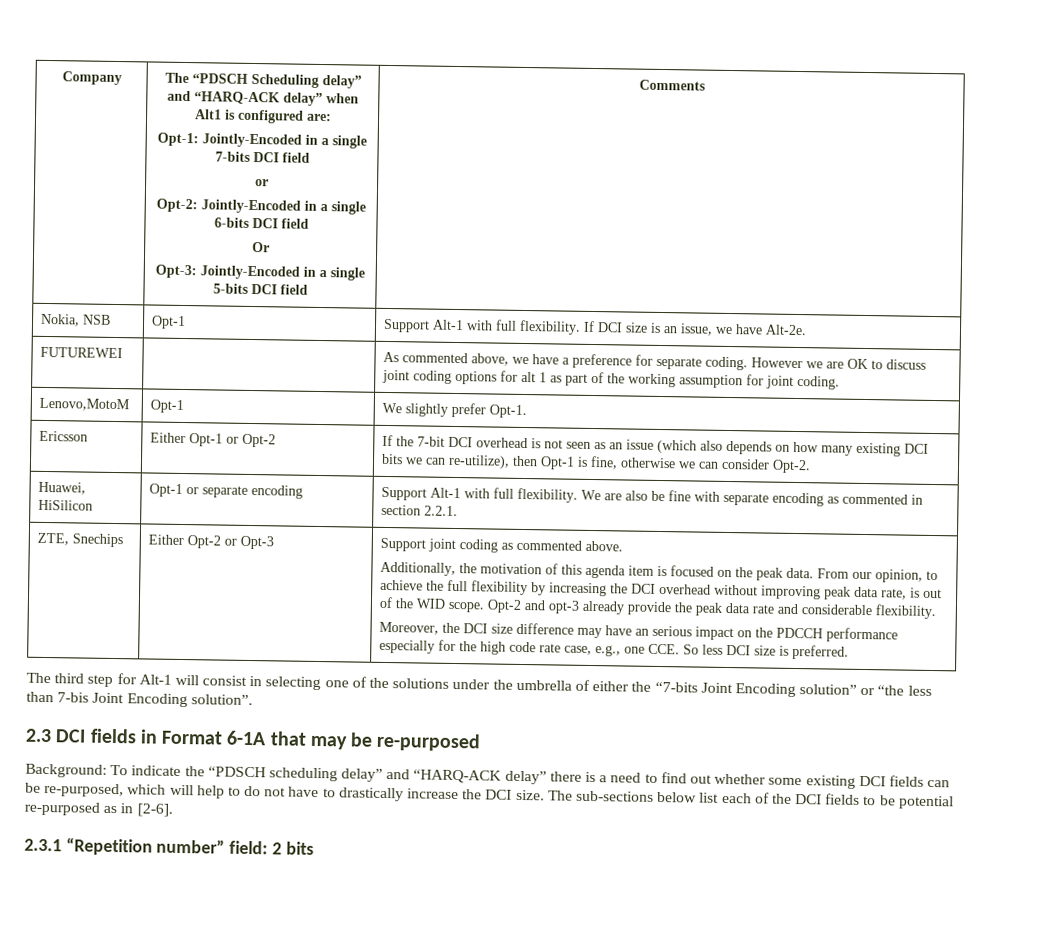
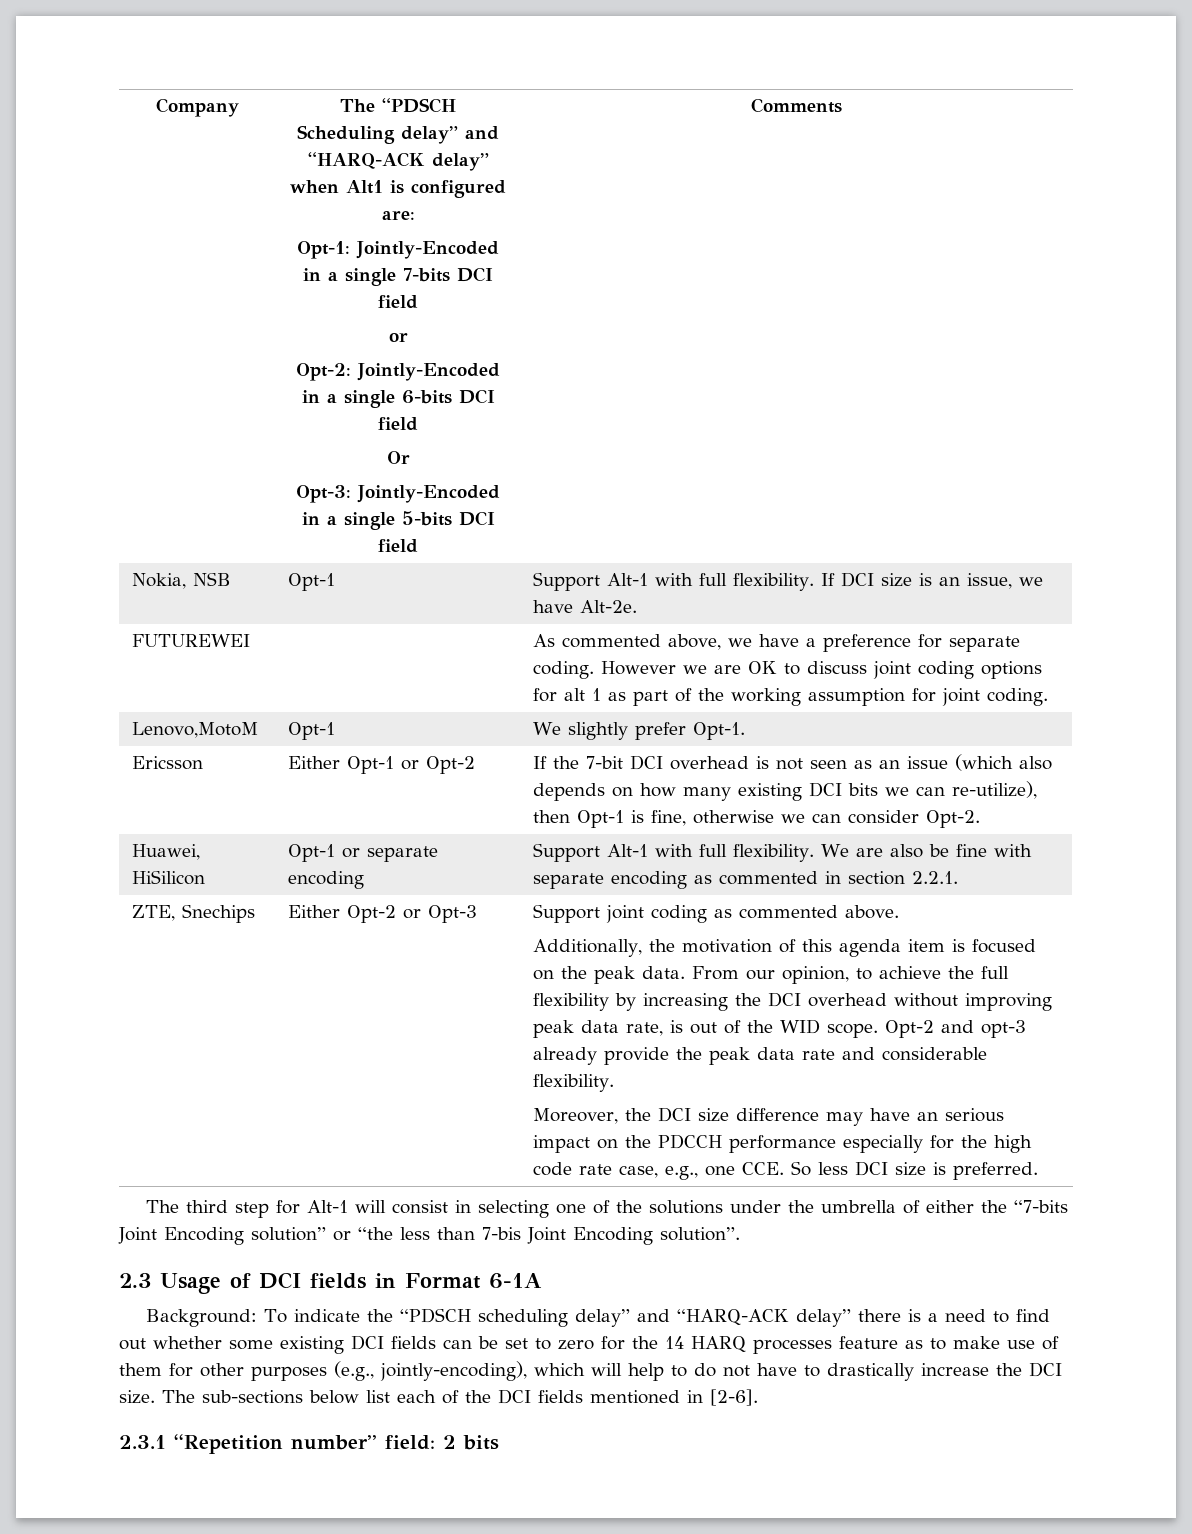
- 2.3 DCI fields in Format 6-1A that may be re-purposed
+ 2.3 Usage of DCI fields in Format 6-1A
- Background: To indicate the “PDSCH scheduling delay” and “HARQ-ACK delay” there is a need to find out whether some existing DCI fields can be re-purposed, which will help to do not have to drastically increase the DCI size.
+ Background: To indicate the “PDSCH scheduling delay” and “HARQ-ACK delay” there is a need to find out whether some existing DCI fields can be set to zero for the 14 HARQ processes feature as to make use of them for other purposes (e.g., jointly-encoding), which will help to do not have to drastically increase the DCI size.
- The sub-sections below list each of the DCI fields to be potential re-purposed as in [2-6].
+ The sub-sections below list each of the DCI fields mentioned in [2-6].

